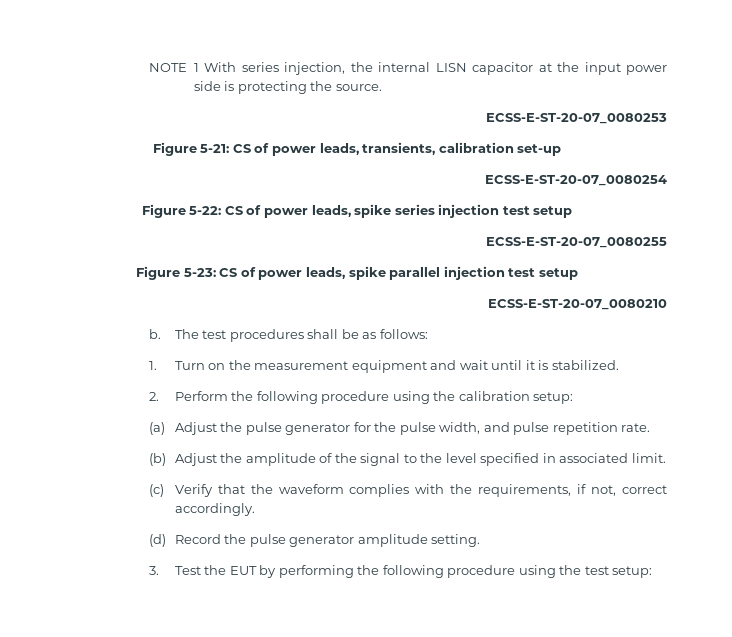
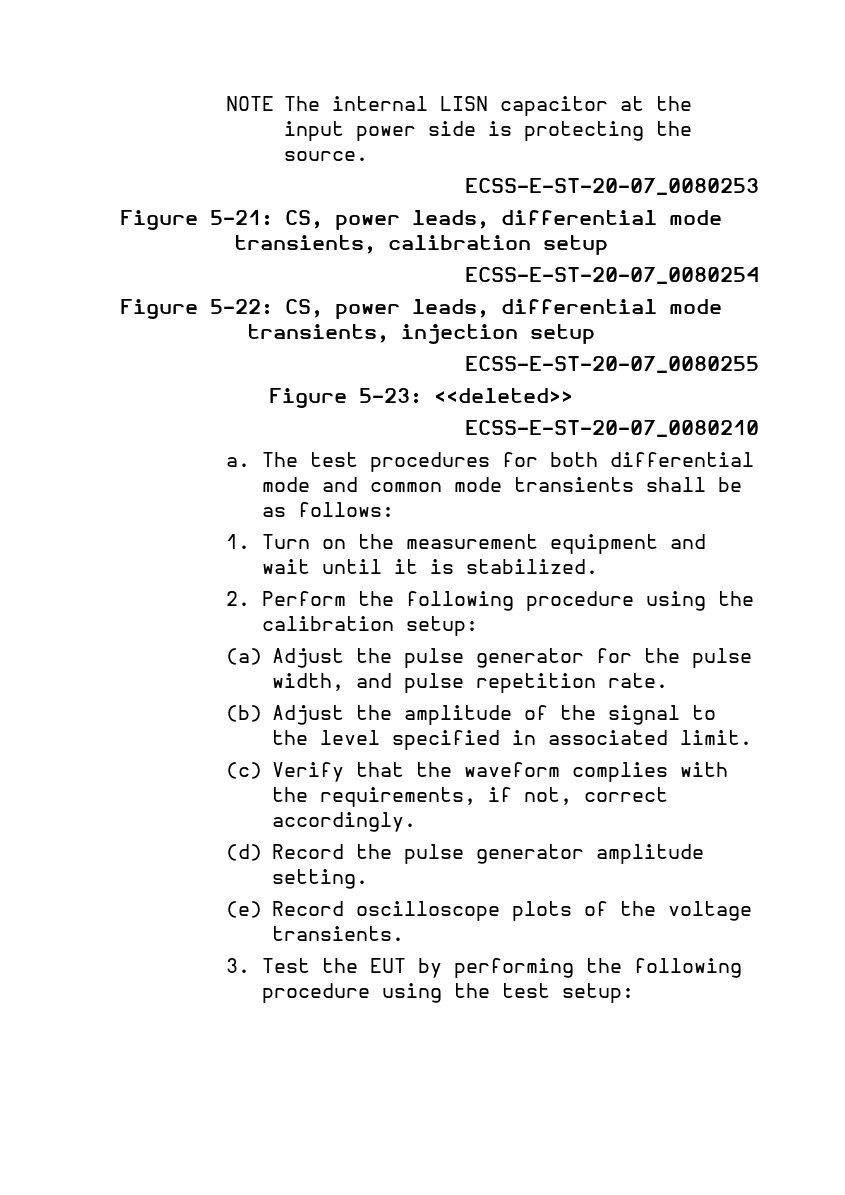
- NOTE 1 With series injection, the internal LISN capacitor at the input power side is protecting the source.
+ NOTE The internal LISN capacitor at the input power side is protecting the source.
- Figure 5-21: CS of power leads, transients, calibration set-up
+ Figure 5-21: CS, power leads, differential mode transients, calibration setup
- Figure 5-22: CS of power leads, spike series injection test setup
+ Figure 5-22: CS, power leads, differential mode transients, injection setup
  ECSS-E-ST-20-07_0080255
- Figure 5-23: CS of power leads, spike parallel injection test setup
+ Figure 5-23: <<deleted>>
- b.
+ a.
- The test procedures shall be as follows:
+ The test procedures for both differential mode and common mode transients shall be as follows:
+ (e) Record oscilloscope plots of the voltage transients.

